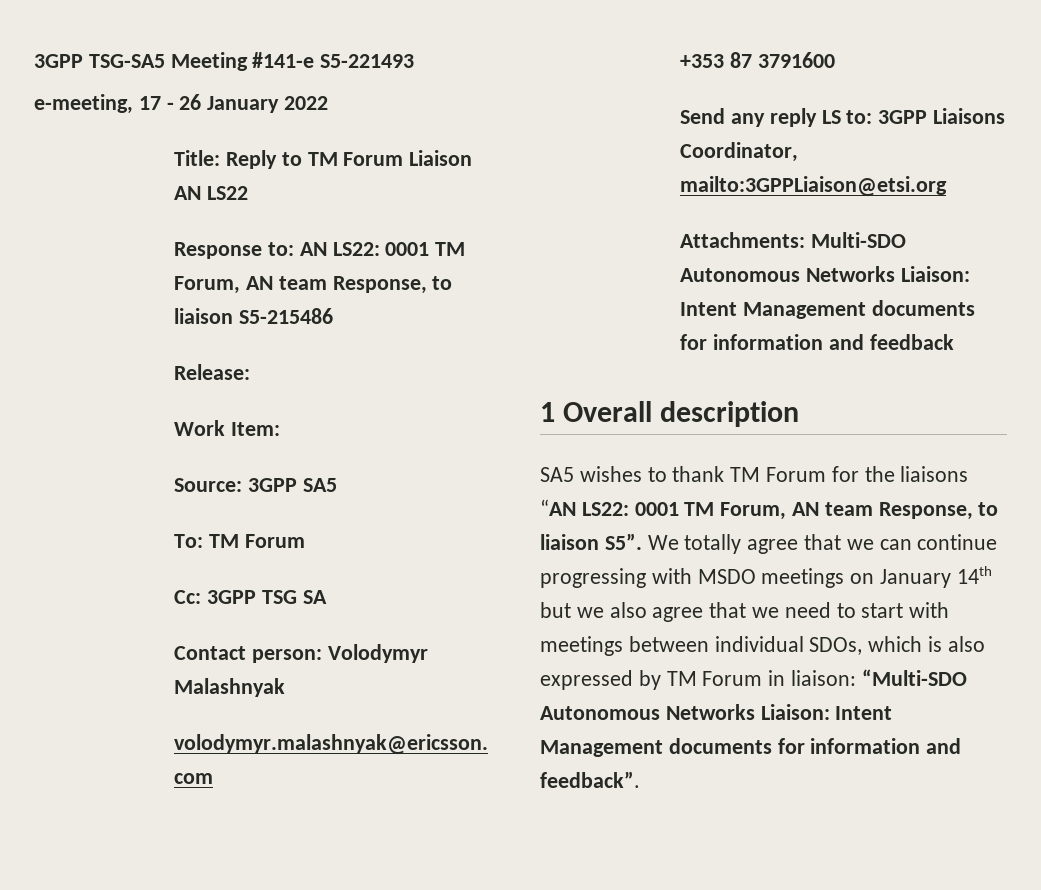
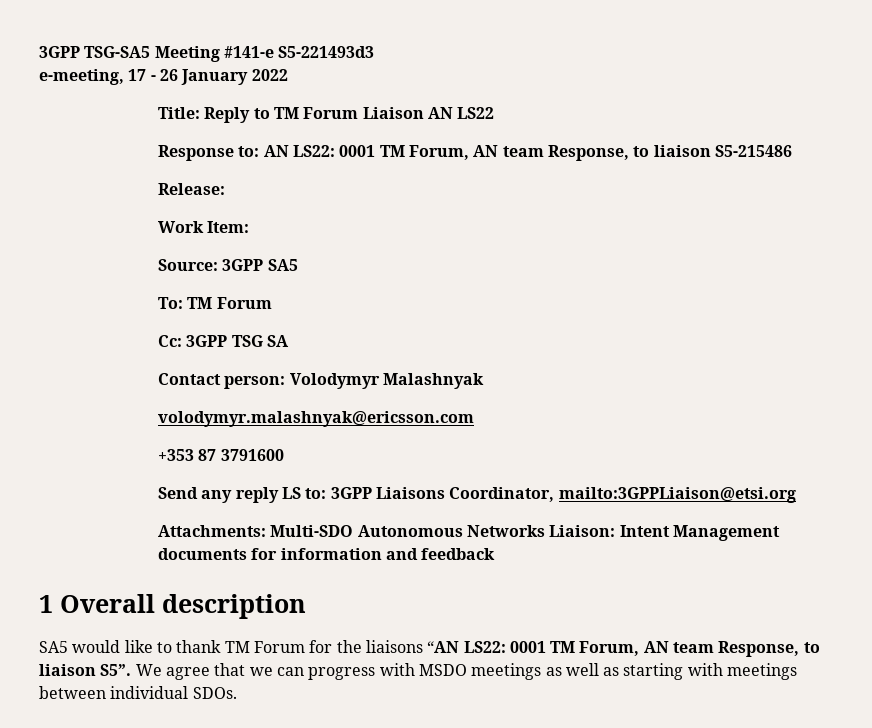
- 3GPP TSG-SA5 Meeting #141-e S5-221493
+ 3GPP TSG-SA5 Meeting #141-e S5-221493d3
- SA5 wishes to thank TM Forum for the liaisons “AN LS22: 0001 TM Forum, AN team Response, to liaison S5”. We totally agree that we can continue progressing with MSDO meetings on January 14th but we also agree that we need to start with meetings between individual SDOs, which is also expressed by TM Forum in liaison: “Multi-SDO Autonomous Networks Liaison: Intent Management documents for information and feedback”.
+ SA5 would like to thank TM Forum for the liaisons “AN LS22: 0001 TM Forum, AN team Response, to liaison S5”. We agree that we can progress with MSDO meetings as well as starting with meetings between individual SDOs.

